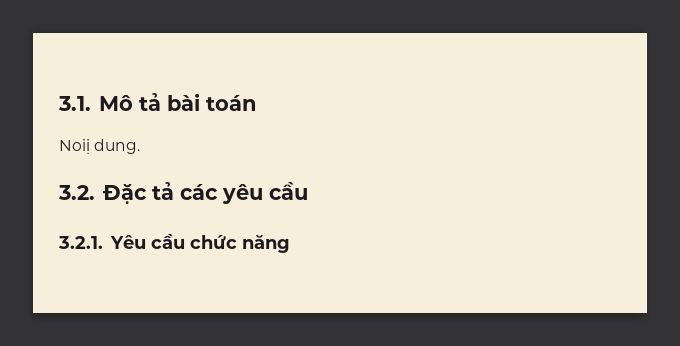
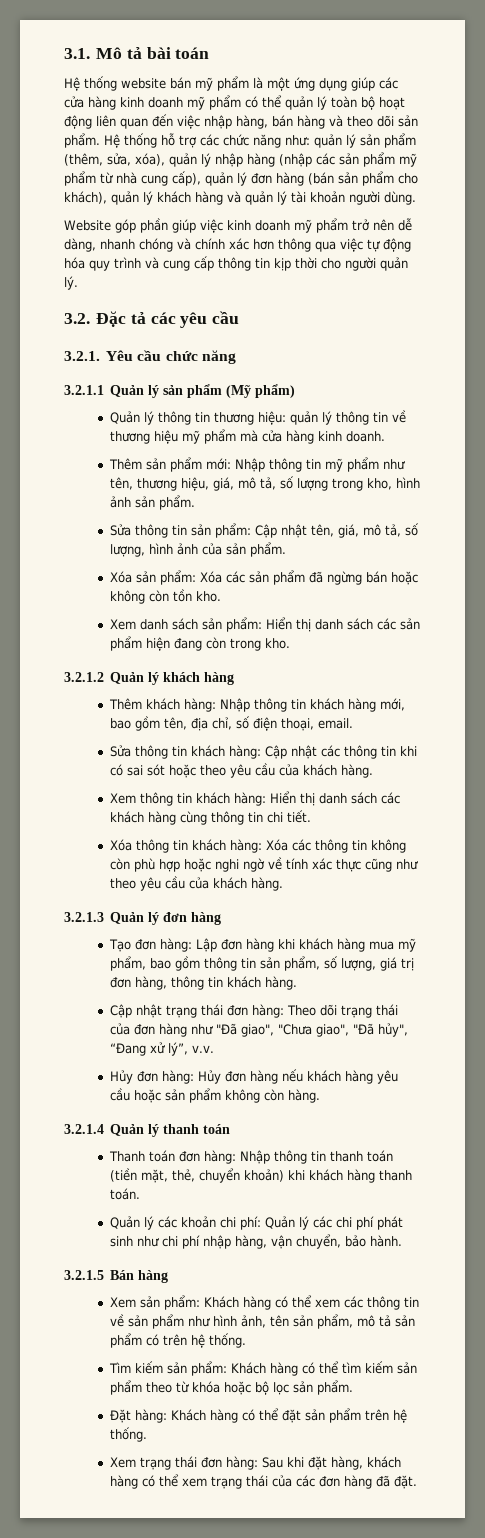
- Noiị dung.
+ Hệ thống website bán mỹ phẩm là một ứng dụng giúp các cửa hàng kinh doanh mỹ phẩm có thể quản lý toàn bộ hoạt động liên quan đến việc nhập hàng, bán hàng và theo dõi sản phẩm. Hệ thống hỗ trợ các chức năng như: quản lý sản phẩm (thêm, sửa, xóa), quản lý nhập hàng (nhập các sản phẩm mỹ phẩm từ nhà cung cấp), quản lý đơn hàng (bán sản phẩm cho khách), quản lý khách hàng và quản lý tài khoản người dùng.
+ Website góp phần giúp việc kinh doanh mỹ phẩm trở nên dễ dàng, nhanh chóng và chính xác hơn thông qua việc tự động hóa quy trình và cung cấp thông tin kịp thời cho người quản lý.
+ 3.2.1.1 Quản lý sản phẩm (Mỹ phẩm)
+ Quản lý thông tin thương hiệu: quản lý thông tin về thương hiệu mỹ phẩm mà cửa hàng kinh doanh.
+ Thêm sản phẩm mới: Nhập thông tin mỹ phẩm như tên, thương hiệu, giá, mô tả, số lượng trong kho, hình ảnh sản phẩm.
+ Sửa thông tin sản phẩm: Cập nhật tên, giá, mô tả, số lượng, hình ảnh của sản phẩm.
+ Xóa sản phẩm: Xóa các sản phẩm đã ngừng bán hoặc không còn tồn kho.
+ Xem danh sách sản phẩm: Hiển thị danh sách các sản phẩm hiện đang còn trong kho.
+ 3.2.1.2 Quản lý khách hàng
+ Thêm khách hàng: Nhập thông tin khách hàng mới, bao gồm tên, địa chỉ, số điện thoại, email.
+ Sửa thông tin khách hàng: Cập nhật các thông tin khi có sai sót hoặc theo yêu cầu của khách hàng.
+ Xem thông tin khách hàng: Hiển thị danh sách các khách hàng cùng thông tin chi tiết.
+ Xóa thông tin khách hàng: Xóa các thông tin không còn phù hợp hoặc nghi ngờ về tính xác thực cũng như theo yêu cầu của khách hàng.
+ 3.2.1.3 Quản lý đơn hàng
+ Tạo đơn hàng: Lập đơn hàng khi khách hàng mua mỹ phẩm, bao gồm thông tin sản phẩm, số lượng, giá trị đơn hàng, thông tin khách hàng.
+ Cập nhật trạng thái đơn hàng: Theo dõi trạng thái của đơn hàng như "Đã giao", "Chưa giao", "Đã hủy", “Đang xử lý”, v.v.
+ Hủy đơn hàng: Hủy đơn hàng nếu khách hàng yêu cầu hoặc sản phẩm không còn hàng.
+ 3.2.1.4 Quản lý thanh toán
+ Thanh toán đơn hàng: Nhập thông tin thanh toán (tiền mặt, thẻ, chuyển khoản) khi khách hàng thanh toán.
+ Quản lý các khoản chi phí: Quản lý các chi phí phát sinh như chi phí nhập hàng, vận chuyển, bảo hành.
+ 3.2.1.5 Bán hàng
+ Xem sản phẩm: Khách hàng có thể xem các thông tin về sản phẩm như hình ảnh, tên sản phẩm, mô tả sản phẩm có trên hệ thống.
+ Tìm kiếm sản phẩm: Khách hàng có thể tìm kiếm sản phẩm theo từ khóa hoặc bộ lọc sản phẩm.
+ Đặt hàng: Khách hàng có thể đặt sản phẩm trên hệ thống.
+ Xem trạng thái đơn hàng: Sau khi đặt hàng, khách hàng có thể xem trạng thái của các đơn hàng đã đặt.

